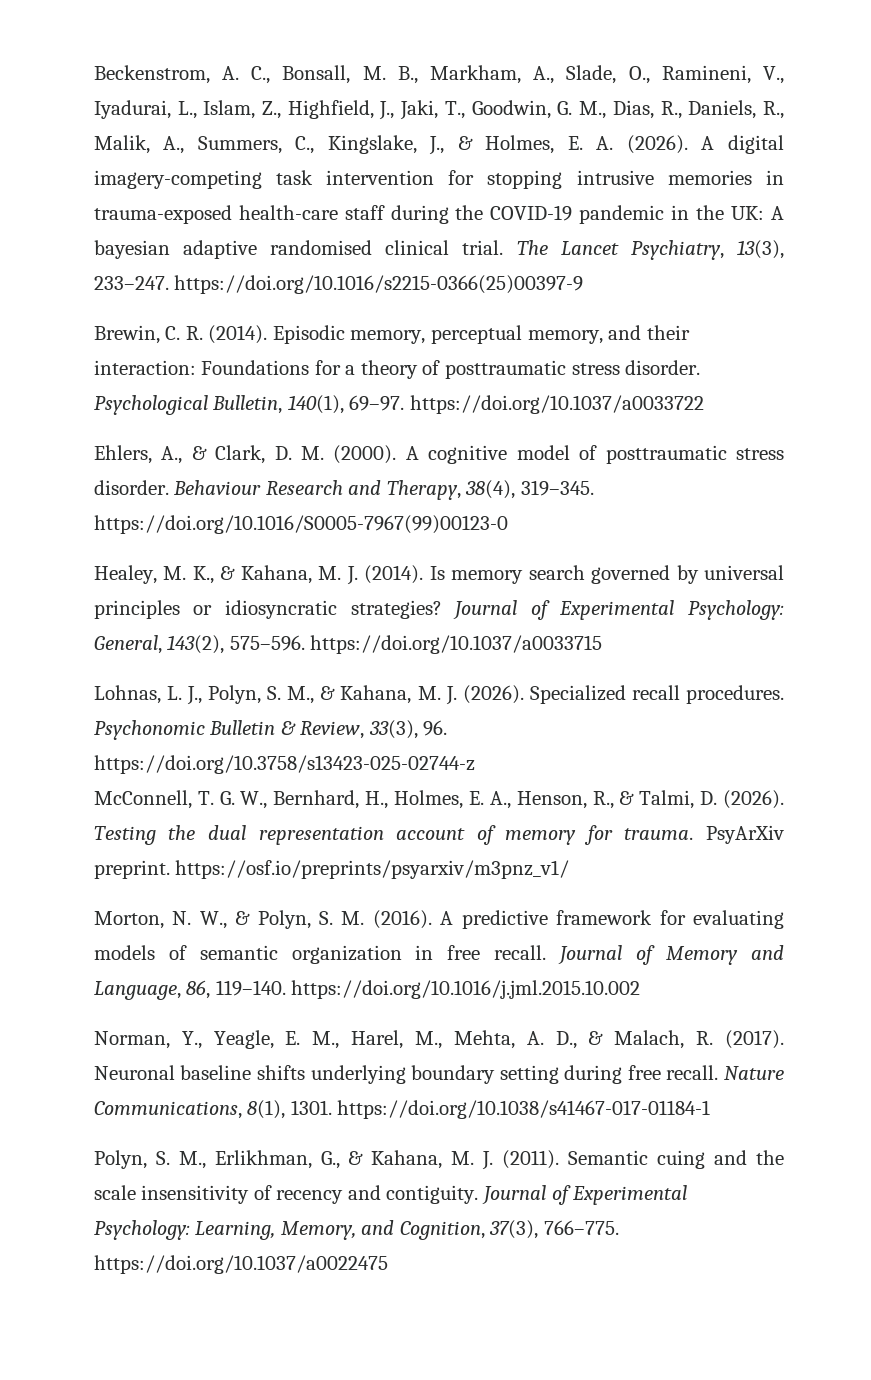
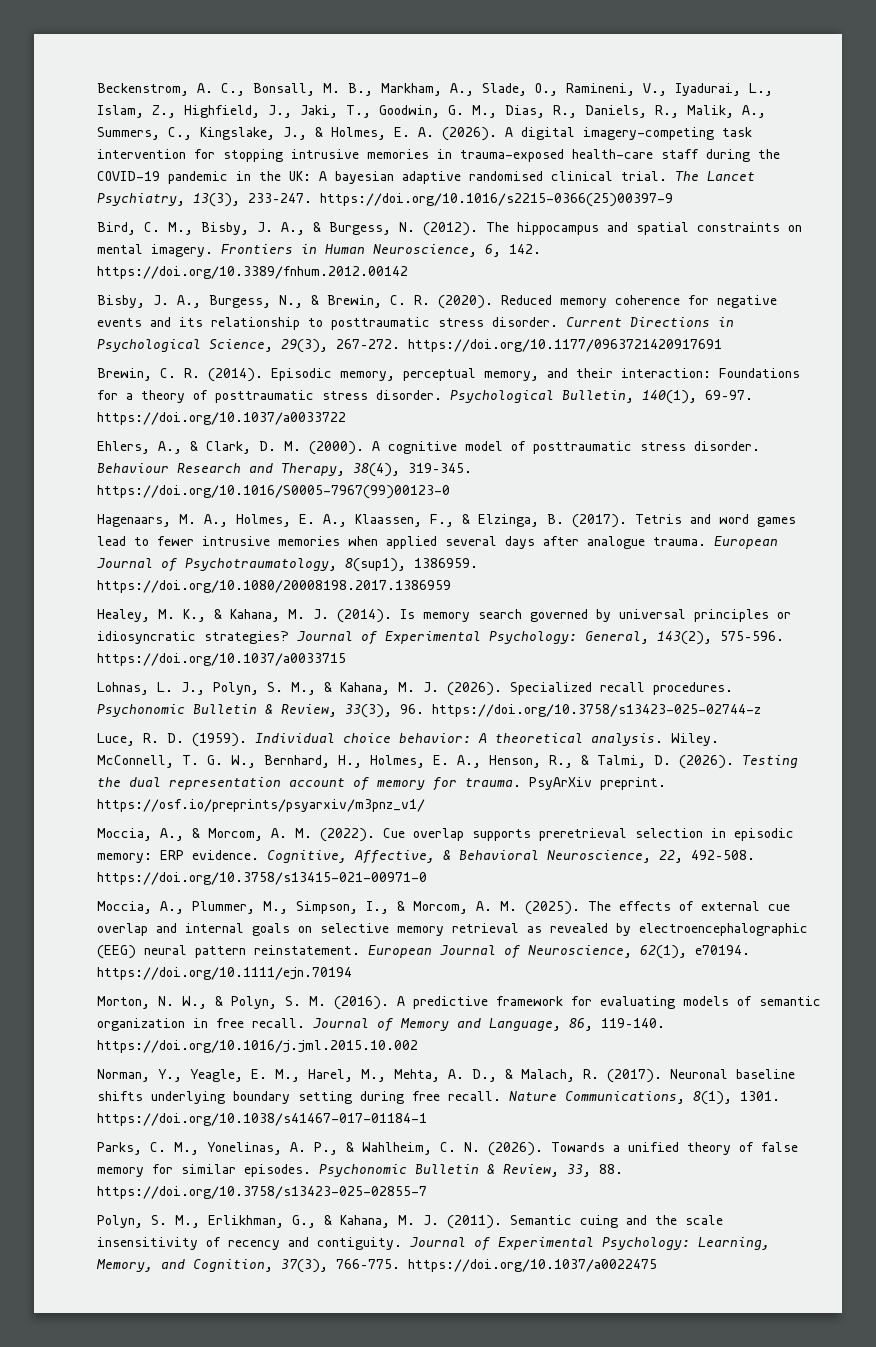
+ Bird, C. M., Bisby, J. A., & Burgess, N. (2012). The hippocampus and spatial constraints on mental imagery. Frontiers in Human Neuroscience, 6, 142. https://doi.org/10.3389/fnhum.2012.00142
+ Bisby, J. A., Burgess, N., & Brewin, C. R. (2020). Reduced memory coherence for negative events and its relationship to posttraumatic stress disorder. Current Directions in Psychological Science, 29(3), 267–272. https://doi.org/10.1177/0963721420917691
+ Hagenaars, M. A., Holmes, E. A., Klaassen, F., & Elzinga, B. (2017). Tetris and word games lead to fewer intrusive memories when applied several days after analogue trauma. European Journal of Psychotraumatology, 8(sup1), 1386959. https://doi.org/10.1080/20008198.2017.1386959
+ Luce, R. D. (1959). Individual choice behavior: A theoretical analysis. Wiley.
+ Moccia, A., & Morcom, A. M. (2022). Cue overlap supports preretrieval selection in episodic memory: ERP evidence. Cognitive, Affective, & Behavioral Neuroscience, 22, 492–508. https://doi.org/10.3758/s13415-021-00971-0
+ Moccia, A., Plummer, M., Simpson, I., & Morcom, A. M. (2025). The effects of external cue overlap and internal goals on selective memory retrieval as revealed by electroencephalographic (EEG) neural pattern reinstatement. European Journal of Neuroscience, 62(1), e70194. https://doi.org/10.1111/ejn.70194
+ Parks, C. M., Yonelinas, A. P., & Wahlheim, C. N. (2026). Towards a unified theory of false memory for similar episodes. Psychonomic Bulletin & Review, 33, 88. https://doi.org/10.3758/s13423-025-02855-7

